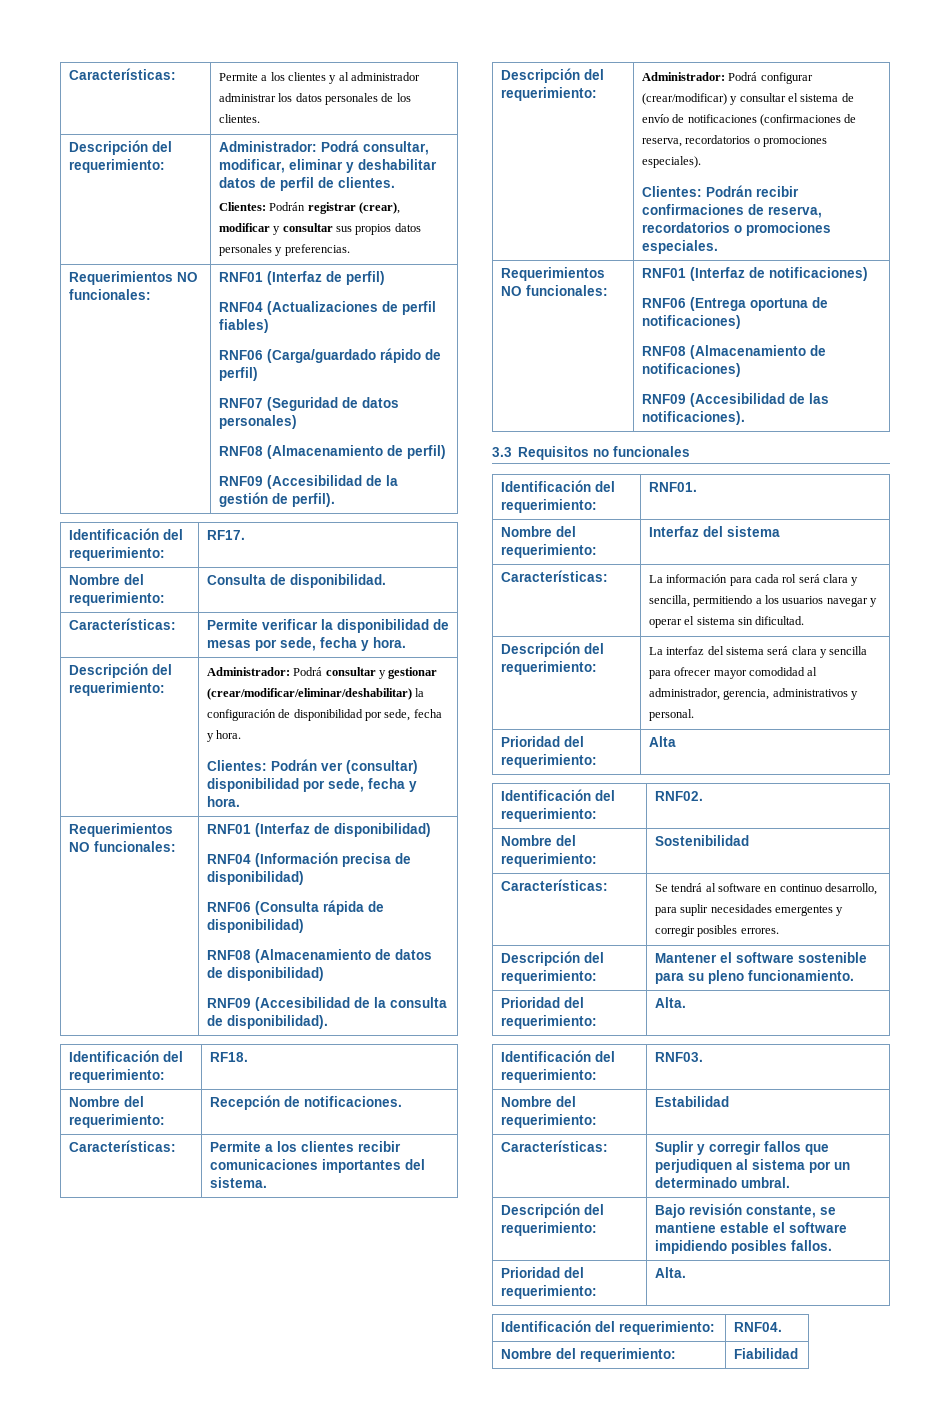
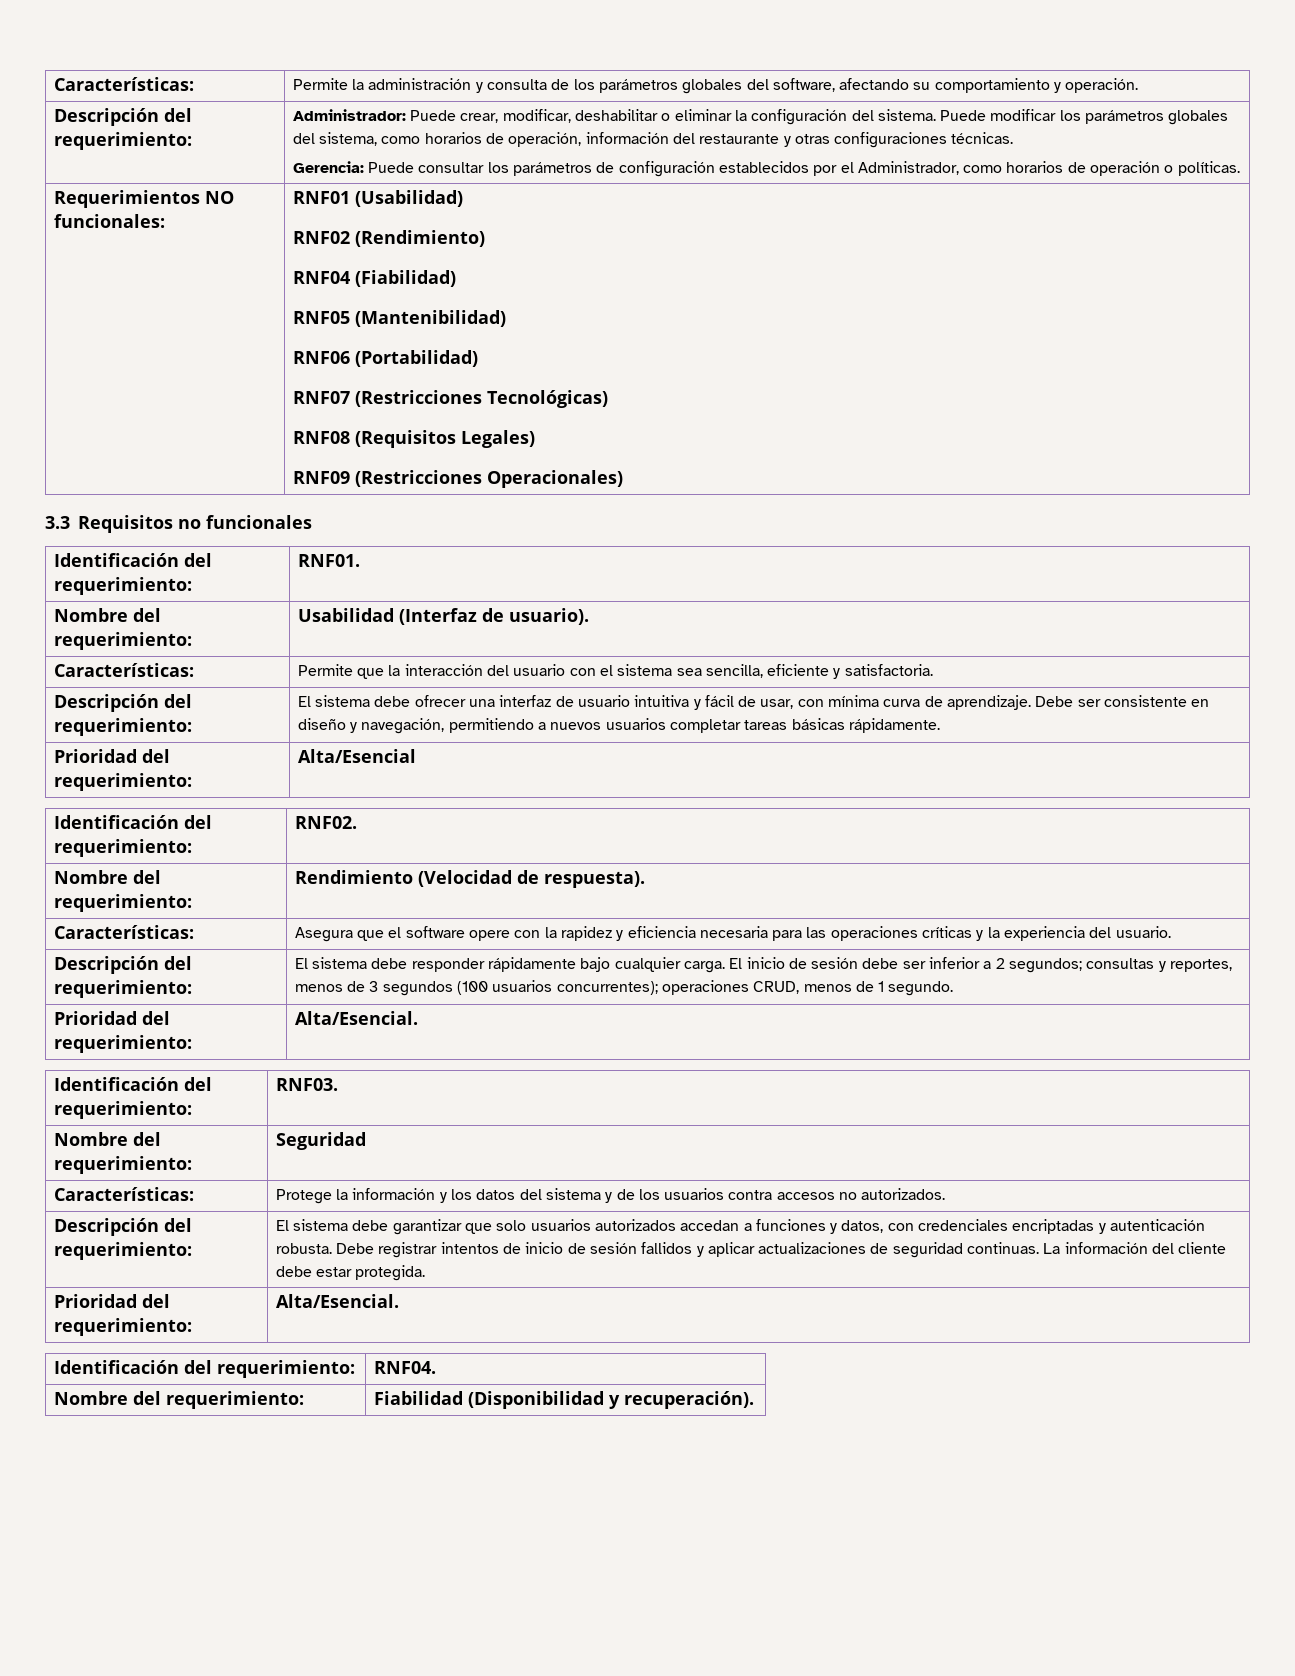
- Características: | Permite a los clientes y al administrador administrar los datos personales de los clientes.
- Descripción del requerimiento: | Administrador: Podrá consultar, modificar, eliminar y deshabilitar datos de perfil de clientes.
- Clientes: Podrán registrar (crear), modificar y consultar sus propios datos personales y preferencias.
- Requerimientos NO funcionales: | RNF01 (Interfaz de perfil)
- RNF04 (Actualizaciones de perfil fiables)
- RNF06 (Carga/guardado rápido de perfil)
- RNF07 (Seguridad de datos personales)
- RNF08 (Almacenamiento de perfil)
- RNF09 (Accesibilidad de la gestión de perfil).
- Identificación del requerimiento: | RF17.
- Nombre del requerimiento: | Consulta de disponibilidad.
- Características: | Permite verificar la disponibilidad de mesas por sede, fecha y hora.
- Descripción del requerimiento: | Administrador: Podrá consultar y gestionar (crear/modificar/eliminar/deshabilitar) la configuración de disponibilidad por sede, fecha y hora.
- Clientes: Podrán ver (consultar) disponibilidad por sede, fecha y hora.
- Requerimientos NO funcionales: | RNF01 (Interfaz de disponibilidad)
- RNF04 (Información precisa de disponibilidad)
- RNF06 (Consulta rápida de disponibilidad)
- RNF08 (Almacenamiento de datos de disponibilidad)
- RNF09 (Accesibilidad de la consulta de disponibilidad).
- Identificación del requerimiento: | RF18.
- Nombre del requerimiento: | Recepción de notificaciones.
- Características: | Permite a los clientes recibir comunicaciones importantes del sistema.
- Descripción del requerimiento: | Administrador: Podrá configurar (crear/modificar) y consultar el sistema de envío de notificaciones (confirmaciones de reserva, recordatorios o promociones especiales).
- Clientes: Podrán recibir confirmaciones de reserva, recordatorios o promociones especiales.
- Requerimientos NO funcionales: | RNF01 (Interfaz de notificaciones)
- RNF06 (Entrega oportuna de notificaciones)
- RNF08 (Almacenamiento de notificaciones)
- RNF09 (Accesibilidad de las notificaciones).
+ Características: | Permite la administración y consulta de los parámetros globales del software, afectando su comportamiento y operación.
+ Descripción del requerimiento: | Administrador: Puede crear, modificar, deshabilitar o eliminar la configuración del sistema. Puede modificar los parámetros globales del sistema, como horarios de operación, información del restaurante y otras configuraciones técnicas.
+ Gerencia: Puede consultar los parámetros de configuración establecidos por el Administrador, como horarios de operación o políticas.
+ Requerimientos NO funcionales: | RNF01 (Usabilidad)
+ RNF02 (Rendimiento)
+ RNF04 (Fiabilidad)
+ RNF05 (Mantenibilidad)
+ RNF06 (Portabilidad)
+ RNF07 (Restricciones Tecnológicas)
+ RNF08 (Requisitos Legales)
+ RNF09 (Restricciones Operacionales)
- Nombre del requerimiento: | Interfaz del sistema
- Características: | La información para cada rol será clara y sencilla, permitiendo a los usuarios navegar y operar el sistema sin dificultad.
- Descripción del requerimiento: | La interfaz del sistema será clara y sencilla para ofrecer mayor comodidad al administrador, gerencia, administrativos y personal.
- Prioridad del requerimiento: | Alta
+ Nombre del requerimiento: | Usabilidad (Interfaz de usuario).
+ Características: | Permite que la interacción del usuario con el sistema sea sencilla, eficiente y satisfactoria.
+ Descripción del requerimiento: | El sistema debe ofrecer una interfaz de usuario intuitiva y fácil de usar, con mínima curva de aprendizaje. Debe ser consistente en diseño y navegación, permitiendo a nuevos usuarios completar tareas básicas rápidamente.
+ Prioridad del requerimiento: | Alta/Esencial
- Nombre del requerimiento: | Sostenibilidad
- Características: | Se tendrá al software en continuo desarrollo, para suplir necesidades emergentes y corregir posibles errores.
- Descripción del requerimiento: | Mantener el software sostenible para su pleno funcionamiento.
- Prioridad del requerimiento: | Alta.
+ Nombre del requerimiento: | Rendimiento (Velocidad de respuesta).
+ Características: | Asegura que el software opere con la rapidez y eficiencia necesaria para las operaciones críticas y la experiencia del usuario.
+ Descripción del requerimiento: | El sistema debe responder rápidamente bajo cualquier carga. El inicio de sesión debe ser inferior a 2 segundos; consultas y reportes, menos de 3 segundos (100 usuarios concurrentes); operaciones CRUD, menos de 1 segundo.
+ Prioridad del requerimiento: | Alta/Esencial.
- Nombre del requerimiento: | Estabilidad
- Características: | Suplir y corregir fallos que perjudiquen al sistema por un determinado umbral.
- Descripción del requerimiento: | Bajo revisión constante, se mantiene estable el software impidiendo posibles fallos.
- Prioridad del requerimiento: | Alta.
+ Nombre del requerimiento: | Seguridad
+ Características: | Protege la información y los datos del sistema y de los usuarios contra accesos no autorizados.
+ Descripción del requerimiento: | El sistema debe garantizar que solo usuarios autorizados accedan a funciones y datos, con credenciales encriptadas y autenticación robusta. Debe registrar intentos de inicio de sesión fallidos y aplicar actualizaciones de seguridad continuas. La información del cliente debe estar protegida.
+ Prioridad del requerimiento: | Alta/Esencial.
- Nombre del requerimiento: | Fiabilidad
+ Nombre del requerimiento: | Fiabilidad (Disponibilidad y recuperación).

